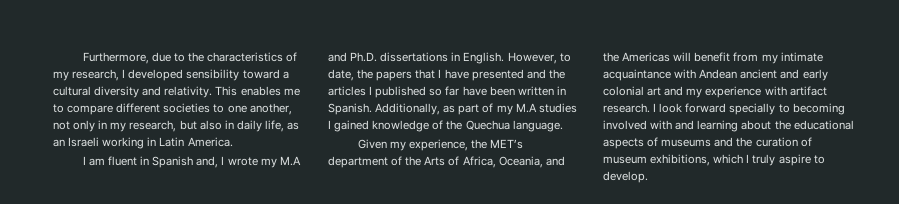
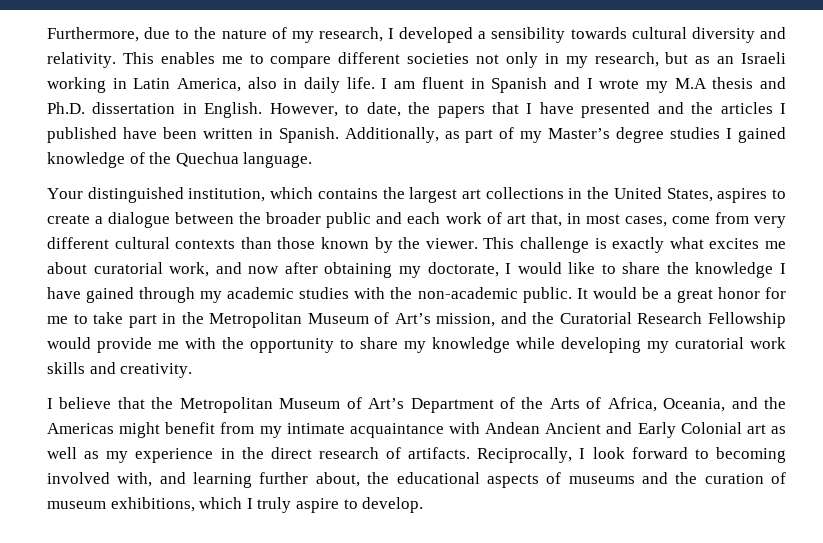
- Furthermore, due to the characteristics of my research, I developed sensibility toward a cultural diversity and relativity.
+ Furthermore, due to the nature of my research, I developed a sensibility towards cultural diversity and relativity.
- This enables me to compare different societies to one another, not only in my research, but also in daily life, as an Israeli working in Latin America.
- I am fluent in Spanish and, I wrote my M.A and Ph.D. dissertations in English.
+ This enables me to compare different societies not only in my research, but as an Israeli working in Latin America, also in daily life. I am fluent in Spanish and I wrote my M.A thesis and Ph.D. dissertation in English.
- However, to date, the papers that I have presented and the articles I published so far have been written in Spanish.
+ However, to date, the papers that I have presented and the articles I published have been written in Spanish.
- Additionally, as part of my M.A studies I gained knowledge of the Quechua language.
+ Additionally, as part of my Master’s degree studies I gained knowledge of the Quechua language.
- Given my experience, the MET’s department of the Arts of Africa, Oceania, and the Americas will benefit from my intimate acquaintance with Andean ancient and early colonial art and my experience with artifact research. I look forward specially to becoming involved with and learning about the educational aspects of museums and the curation of museum exhibitions, which I truly aspire to develop.
+ Your distinguished institution, which contains the largest art collections in the United States, aspires to create a dialogue between the broader public and each work of art that, in most cases, come from very different cultural contexts than those known by the viewer. This challenge is exactly what excites me about curatorial work, and now after obtaining my doctorate, I would like to share the knowledge I have gained through my academic studies with the non-academic public. It would be a great honor for me to take part in the Metropolitan Museum of Art’s mission, and the Curatorial Research Fellowship would provide me with the opportunity to share my knowledge while developing my curatorial work skills and creativity.
+ I believe that the Metropolitan Museum of Art’s Department of the Arts of Africa, Oceania, and the Americas might benefit from my intimate acquaintance with Andean Ancient and Early Colonial art as well as my experience in the direct research of artifacts. Reciprocally, I look forward to becoming involved with, and learning further about, the educational aspects of museums and the curation of museum exhibitions, which I truly aspire to develop.

